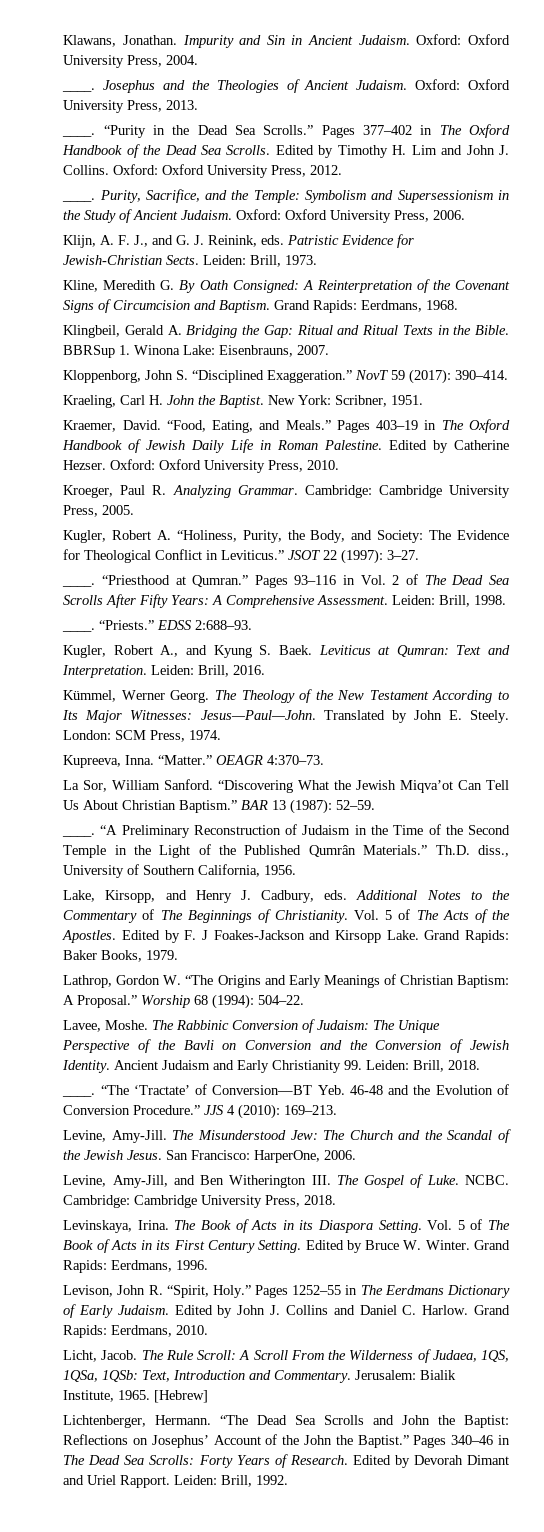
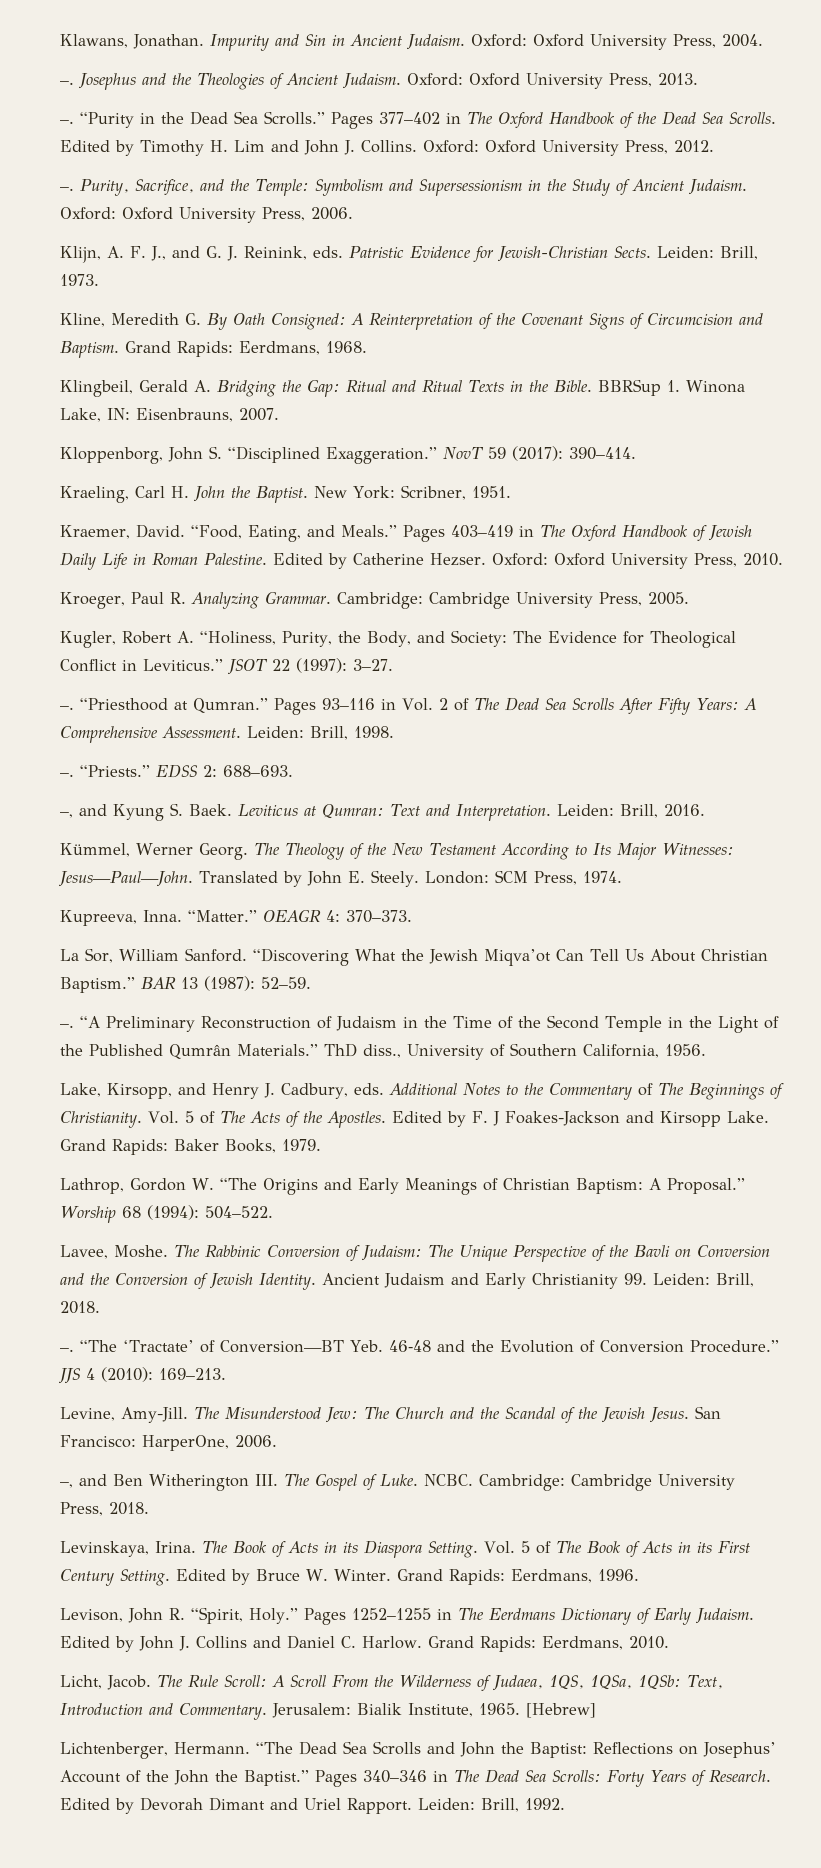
  Oxford: Oxford University Press, 2004.
- ____.
+ –.
  Oxford: Oxford University Press, 2013.
- ____.
+ –.
  Oxford: Oxford University Press, 2012.
- ____.
+ –.
- BBRSup 1. Winona Lake: Eisenbrauns, 2007.
+ BBRSup 1. Winona Lake, IN: Eisenbrauns, 2007.
- Pages 403–19 in The Oxford Handbook of Jewish Daily Life in Roman Palestine.
+ Pages 403–419 in The Oxford Handbook of Jewish Daily Life in Roman Palestine.
  JSOT 22 (1997): 3–27.
- ____.
+ –.
  Leiden: Brill, 1998.
- ____.
+ –.
- EDSS 2:688–93.
- Kugler, Robert A., and Kyung S. Baek.
+ EDSS 2: 688–693.
+ –, and Kyung S. Baek.
- OEAGR 4:370–73.
+ OEAGR 4: 370–373.
  BAR 13 (1987): 52–59.
- ____.
+ –.
- Th.D. diss., University of Southern California, 1956.
+ ThD diss., University of Southern California, 1956.
- Worship 68 (1994): 504–22.
+ Worship 68 (1994): 504–522.
  Ancient Judaism and Early Christianity 99. Leiden: Brill, 2018.
- ____.
+ –.
- Levine, Amy-Jill, and Ben Witherington III. The Gospel of Luke.
+ –, and Ben Witherington III. The Gospel of Luke.
- Pages 1252–55 in The Eerdmans Dictionary of Early Judaism.
+ Pages 1252–1255 in The Eerdmans Dictionary of Early Judaism.
- Pages 340–46 in The Dead Sea Scrolls: Forty Years of Research.
+ Pages 340–346 in The Dead Sea Scrolls: Forty Years of Research.

